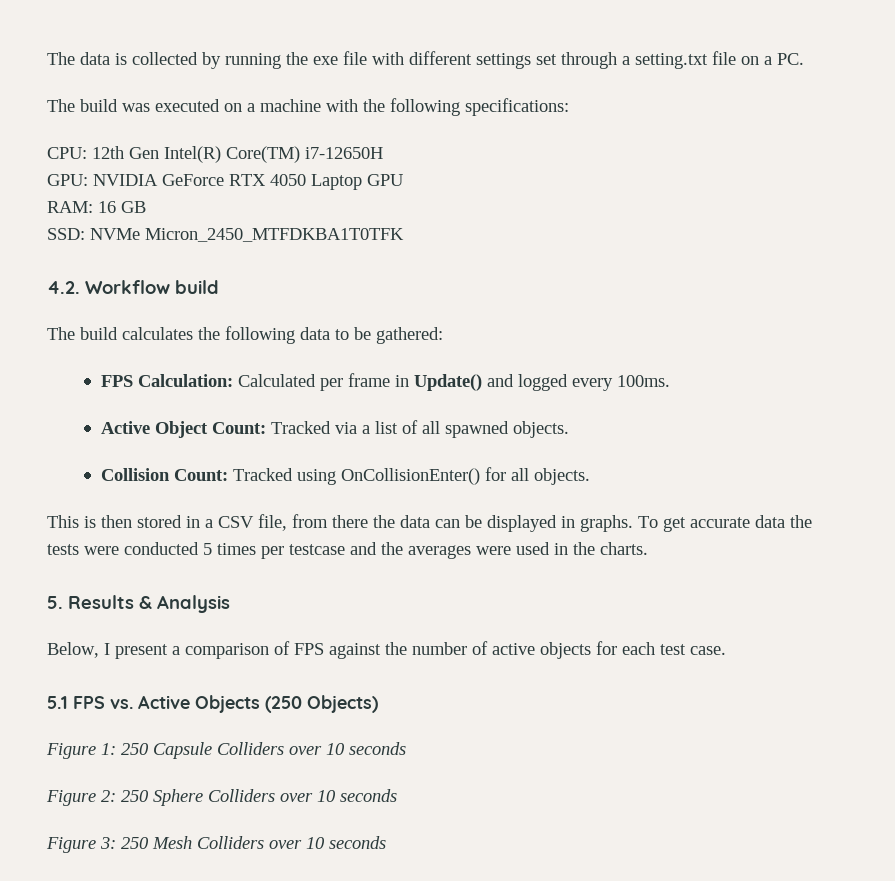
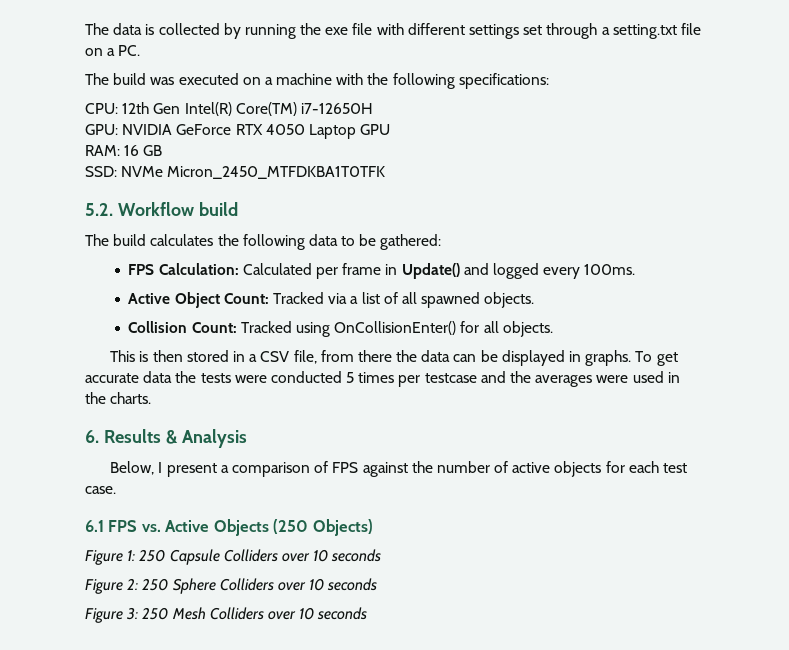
- 4.2. Workflow build
+ 5.2. Workflow build
- 5. Results & Analysis
+ 6. Results & Analysis
- 5.1 FPS vs. Active Objects (250 Objects)
+ 6.1 FPS vs. Active Objects (250 Objects)

